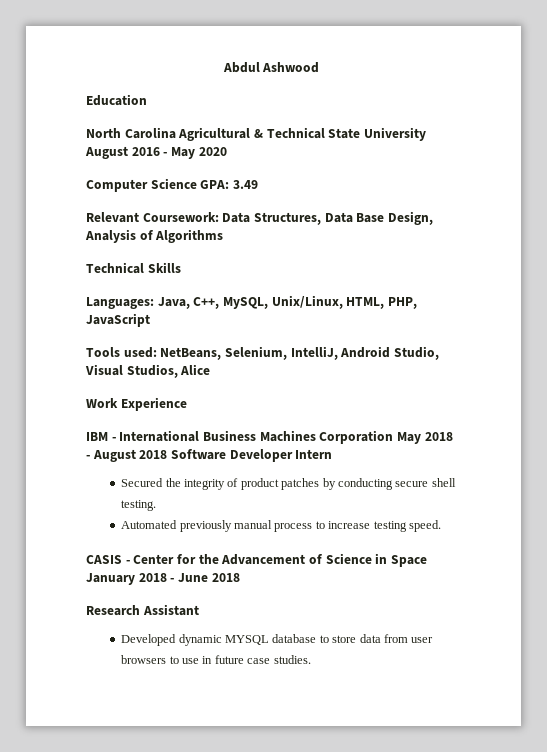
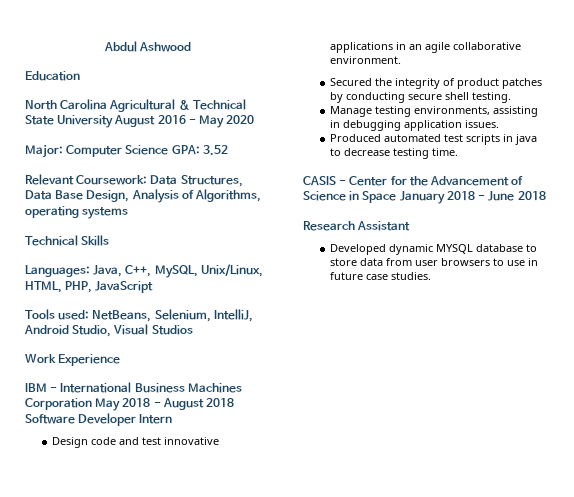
- Computer Science GPA: 3.49
+ Major: Computer Science GPA: 3.52
- Relevant Coursework: Data Structures, Data Base Design, Analysis of Algorithms
+ Relevant Coursework: Data Structures, Data Base Design, Analysis of Algorithms, operating systems
- Tools used: NetBeans, Selenium, IntelliJ, Android Studio, Visual Studios, Alice
+ Tools used: NetBeans, Selenium, IntelliJ, Android Studio, Visual Studios
+ Design code and test innovative applications in an agile collaborative environment.
- Automated previously manual process to increase testing speed.
+ Manage testing environments, assisting in debugging application issues.
+ Produced automated test scripts in java to decrease testing time.

